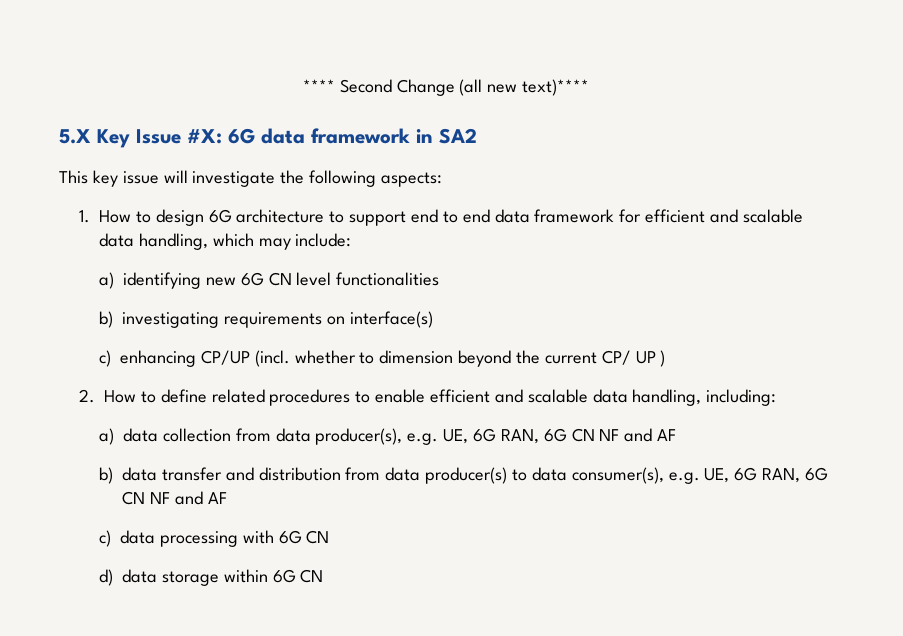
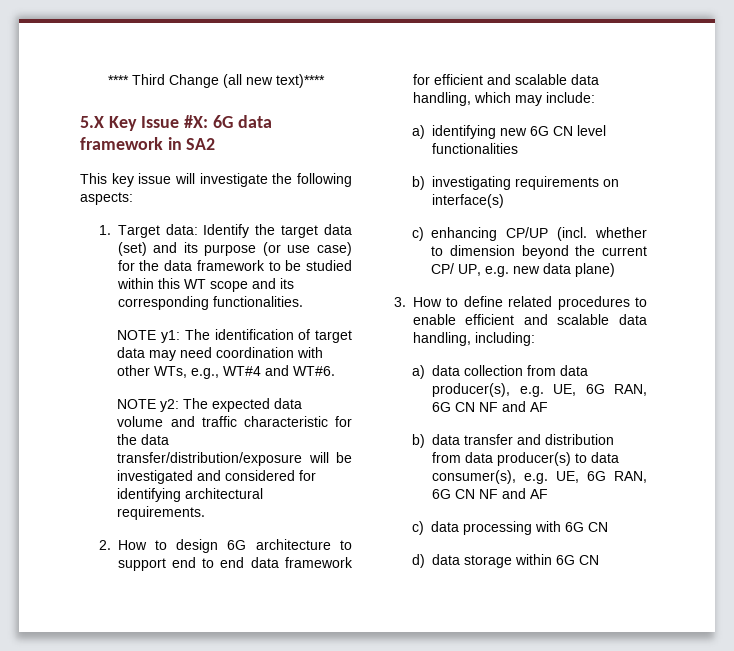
- **** Second Change (all new text)****
+ **** Third Change (all new text)****
- 1. How to design 6G architecture to support end to end data framework for efficient and scalable data handling, which may include:
+ 1. Target data: Identify the target data (set) and its purpose (or use case) for the data framework to be studied within this WT scope and its corresponding functionalities.
+ NOTE y1: The identification of target data may need coordination with other WTs, e.g., WT#4 and WT#6.
+ NOTE y2: The expected data volume and traffic characteristic for the data transfer/distribution/exposure will be investigated and considered for identifying architectural requirements.
+ 2. How to design 6G architecture to support end to end data framework for efficient and scalable data handling, which may include:
- c) enhancing CP/UP (incl. whether to dimension beyond the current CP/ UP )
- 2. How to define related procedures to enable efficient and scalable data handling, including:
+ c) enhancing CP/UP (incl. whether to dimension beyond the current CP/ UP, e.g. new data plane)
+ 3. How to define related procedures to enable efficient and scalable data handling, including:

